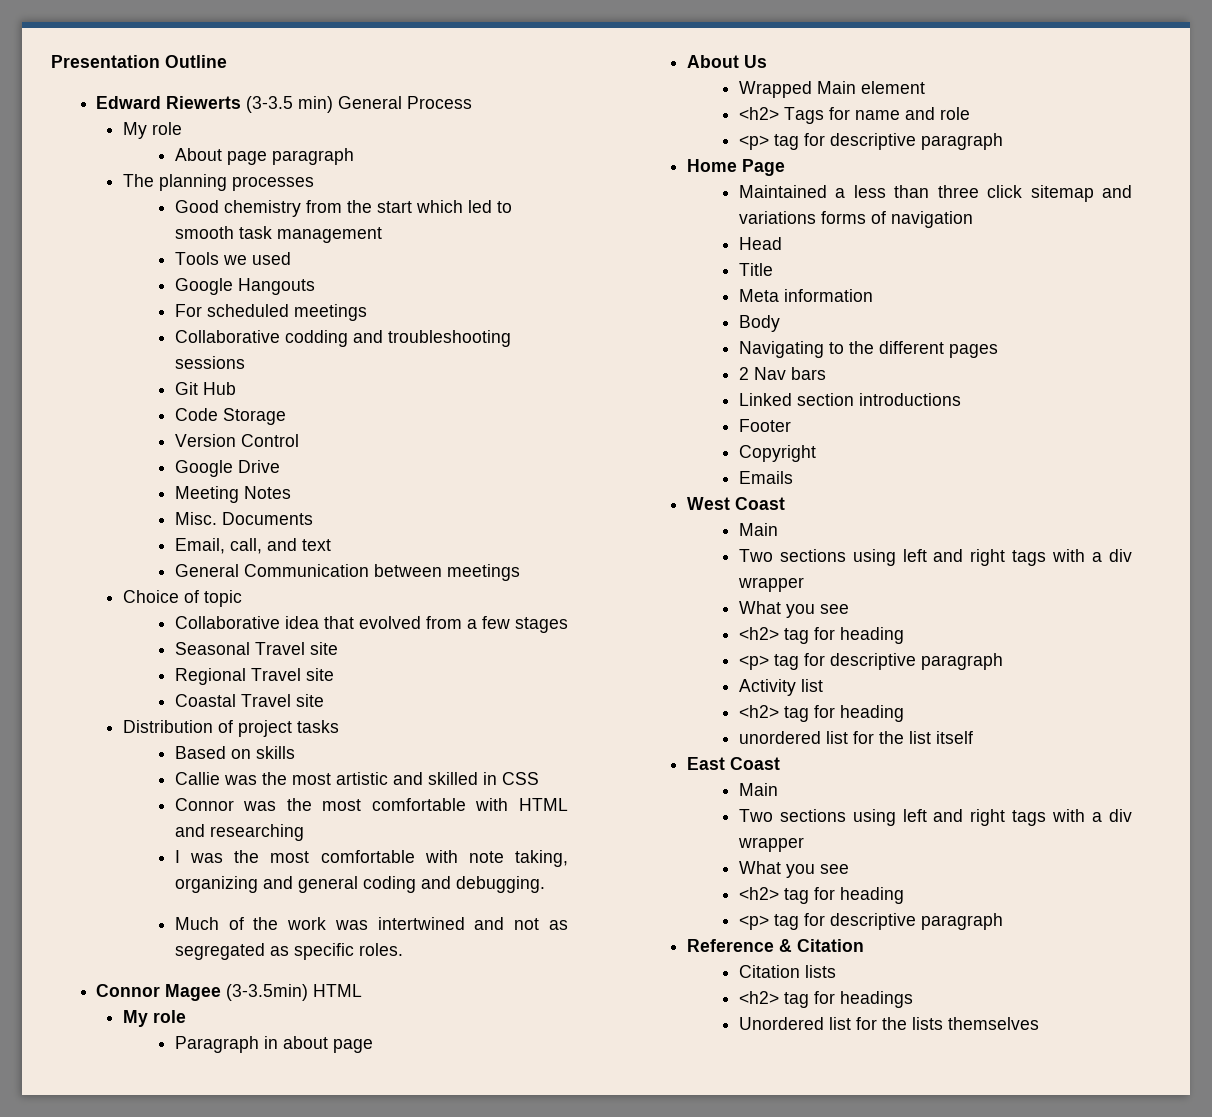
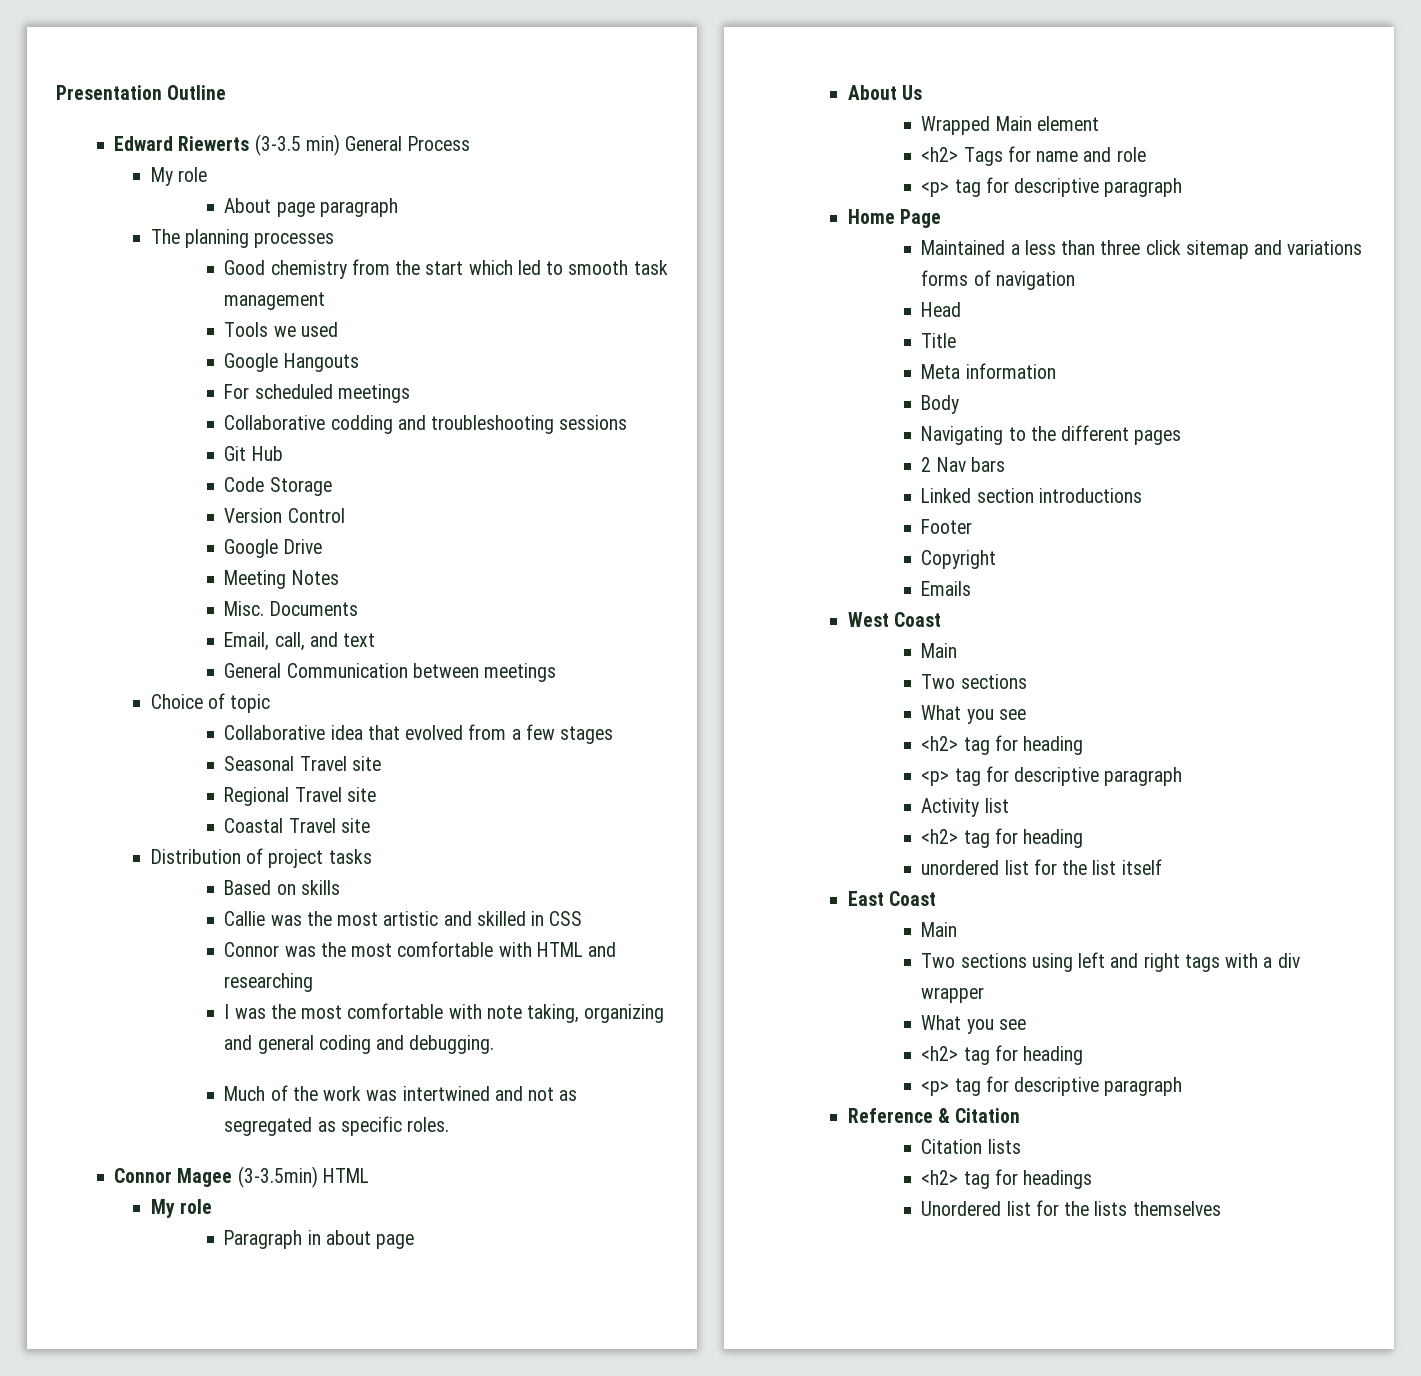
  West Coast
  Main
- Two sections using left and right tags with a div wrapper
+ Two sections

